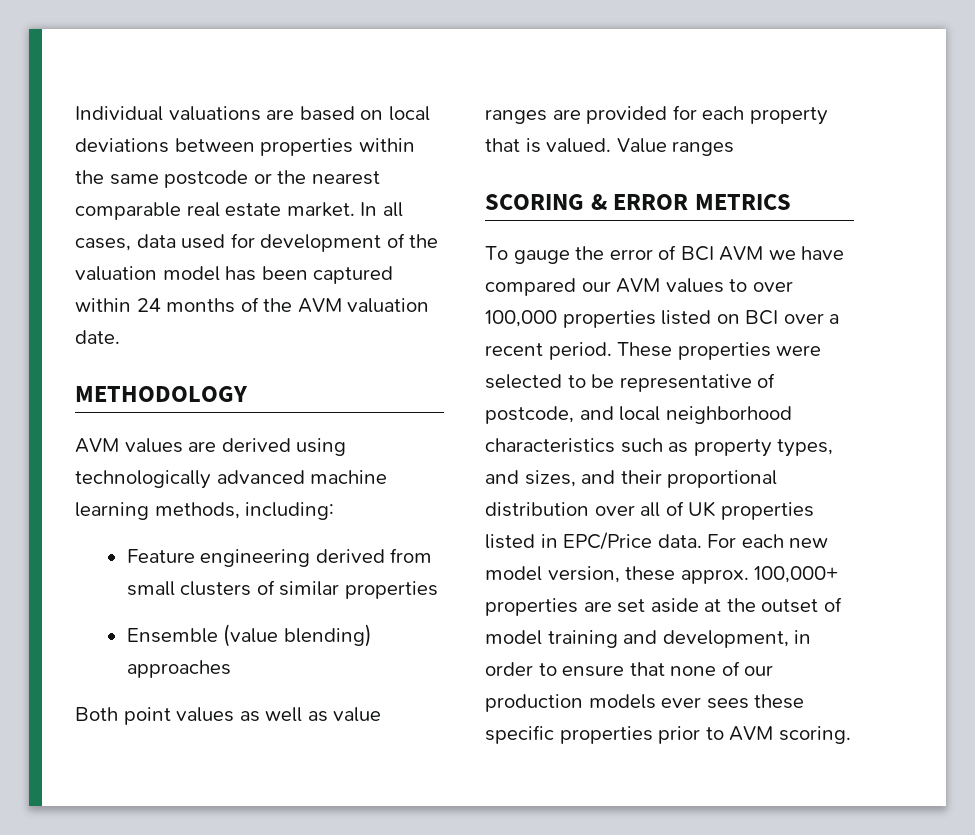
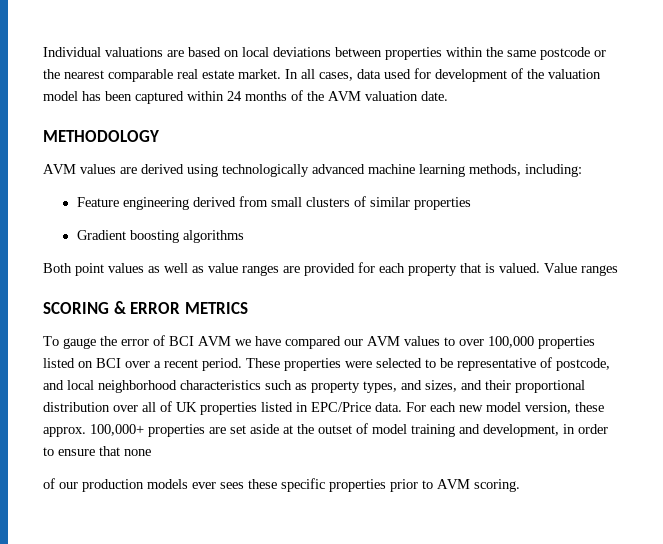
- Ensemble (value blending) approaches
+ Gradient boosting algorithms
- For each new model version, these approx. 100,000+ properties are set aside at the outset of model training and development, in order to ensure that none of our production models ever sees these specific properties prior to AVM scoring.
+ For each new model version, these approx. 100,000+ properties are set aside at the outset of model training and development, in order to ensure that none
+ of our production models ever sees these specific properties prior to AVM scoring.

